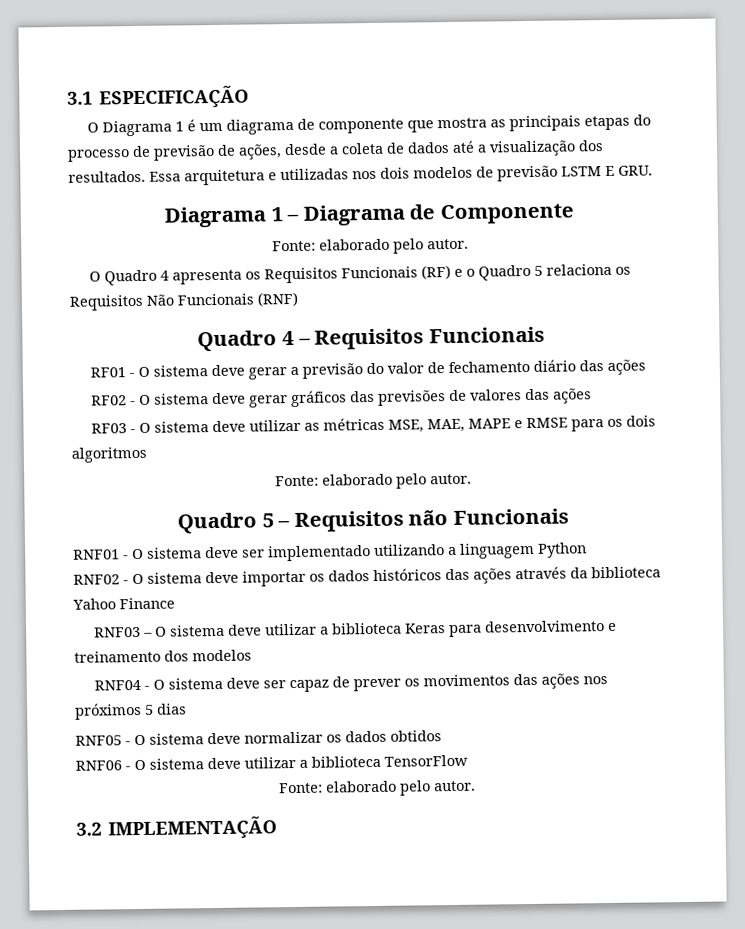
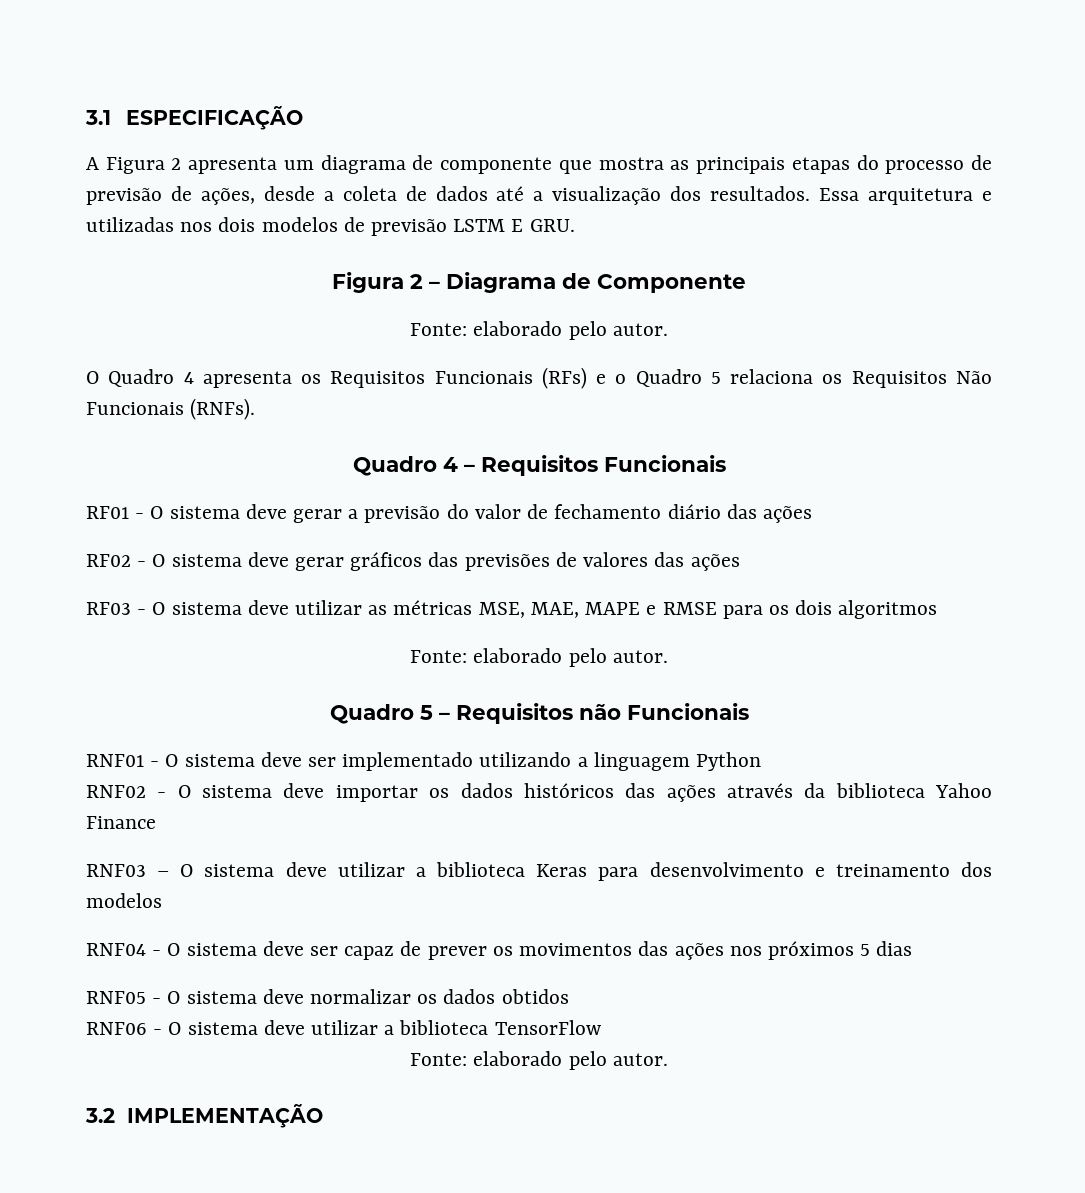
- O Diagrama 1 é um diagrama de componente que mostra as principais etapas do processo de previsão de ações, desde a coleta de dados até a visualização dos resultados.
+ A Figura 2 apresenta um diagrama de componente que mostra as principais etapas do processo de previsão de ações, desde a coleta de dados até a visualização dos resultados.
- Diagrama 1 – Diagrama de Componente
+ Figura 2 – Diagrama de Componente
- O Quadro 4 apresenta os Requisitos Funcionais (RF) e o Quadro 5 relaciona os Requisitos Não Funcionais (RNF)
+ O Quadro 4 apresenta os Requisitos Funcionais (RFs) e o Quadro 5 relaciona os Requisitos Não Funcionais (RNFs).

